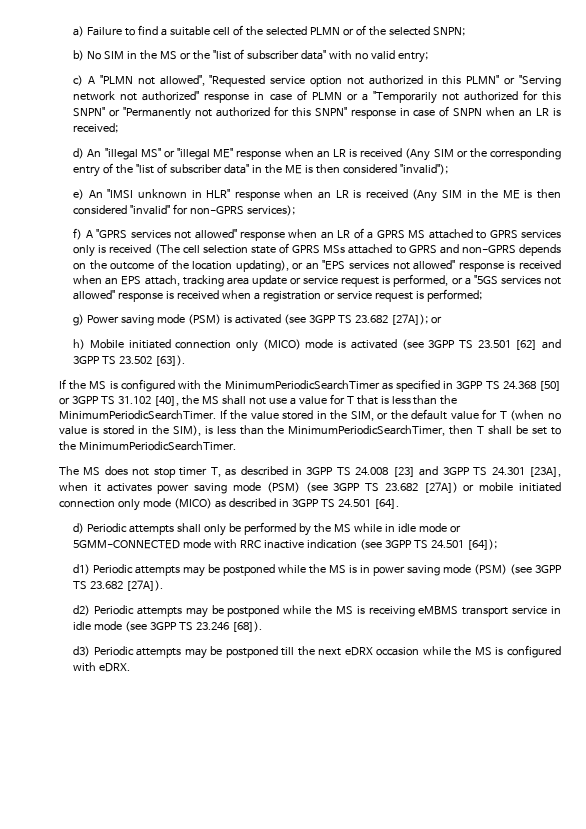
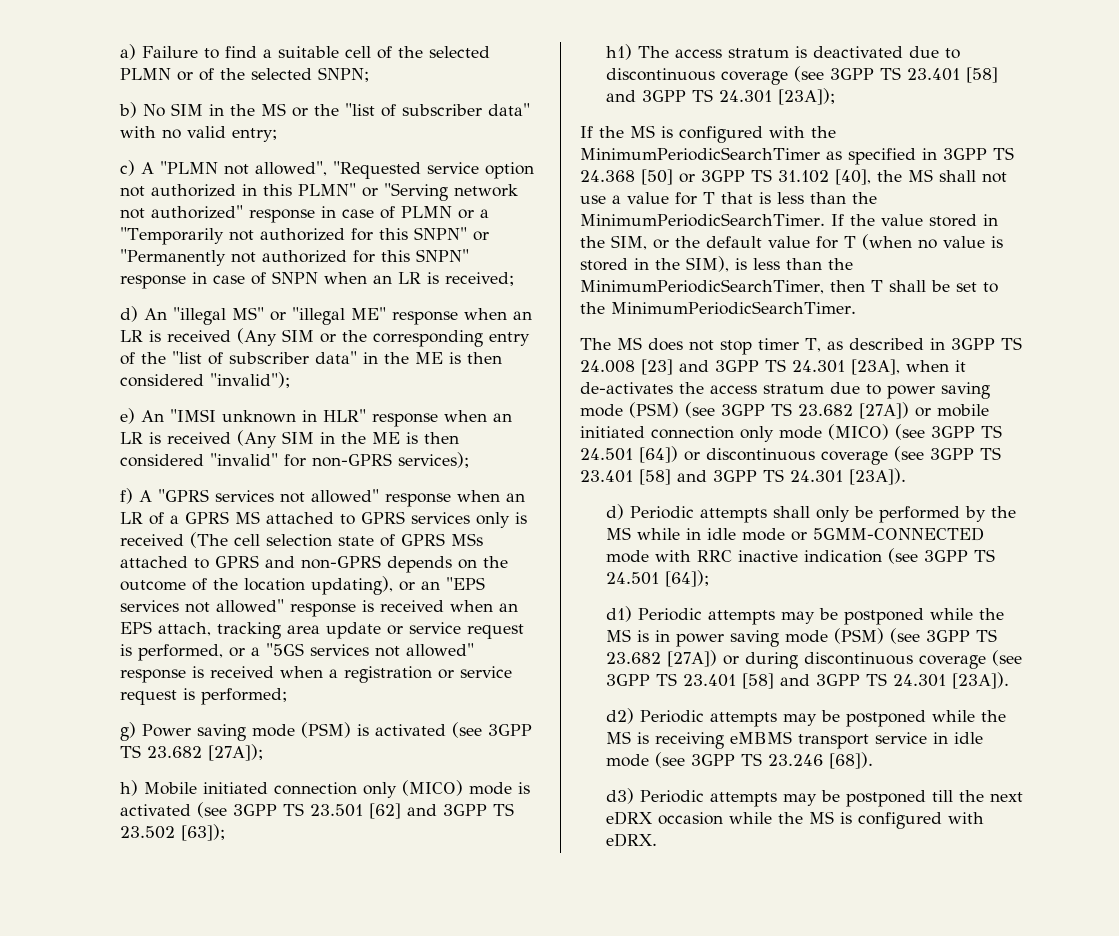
- g) Power saving mode (PSM) is activated (see 3GPP TS 23.682 [27A]); or
+ g) Power saving mode (PSM) is activated (see 3GPP TS 23.682 [27A]);
- h) Mobile initiated connection only (MICO) mode is activated (see 3GPP TS 23.501 [62] and 3GPP TS 23.502 [63]).
+ h) Mobile initiated connection only (MICO) mode is activated (see 3GPP TS 23.501 [62] and 3GPP TS 23.502 [63]);
+ h1) The access stratum is deactivated due to discontinuous coverage (see 3GPP TS 23.401 [58] and 3GPP TS 24.301 [23A]);
- The MS does not stop timer T, as described in 3GPP TS 24.008 [23] and 3GPP TS 24.301 [23A], when it activates power saving mode (PSM) (see 3GPP TS 23.682 [27A]) or mobile initiated connection only mode (MICO) as described in 3GPP TS 24.501 [64].
+ The MS does not stop timer T, as described in 3GPP TS 24.008 [23] and 3GPP TS 24.301 [23A], when it de-activates the access stratum due to power saving mode (PSM) (see 3GPP TS 23.682 [27A]) or mobile initiated connection only mode (MICO) (see 3GPP TS 24.501 [64]) or discontinuous coverage (see 3GPP TS 23.401 [58] and 3GPP TS 24.301 [23A]).
- d1) Periodic attempts may be postponed while the MS is in power saving mode (PSM) (see 3GPP TS 23.682 [27A]).
+ d1) Periodic attempts may be postponed while the MS is in power saving mode (PSM) (see 3GPP TS 23.682 [27A]) or during discontinuous coverage (see 3GPP TS 23.401 [58] and 3GPP TS 24.301 [23A]).

